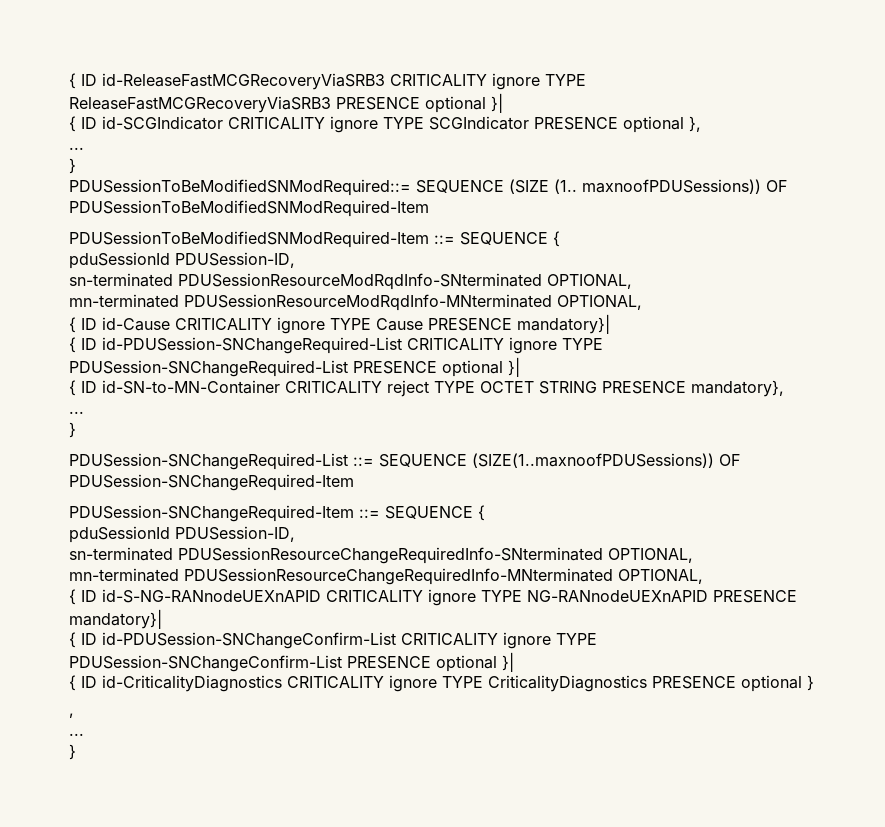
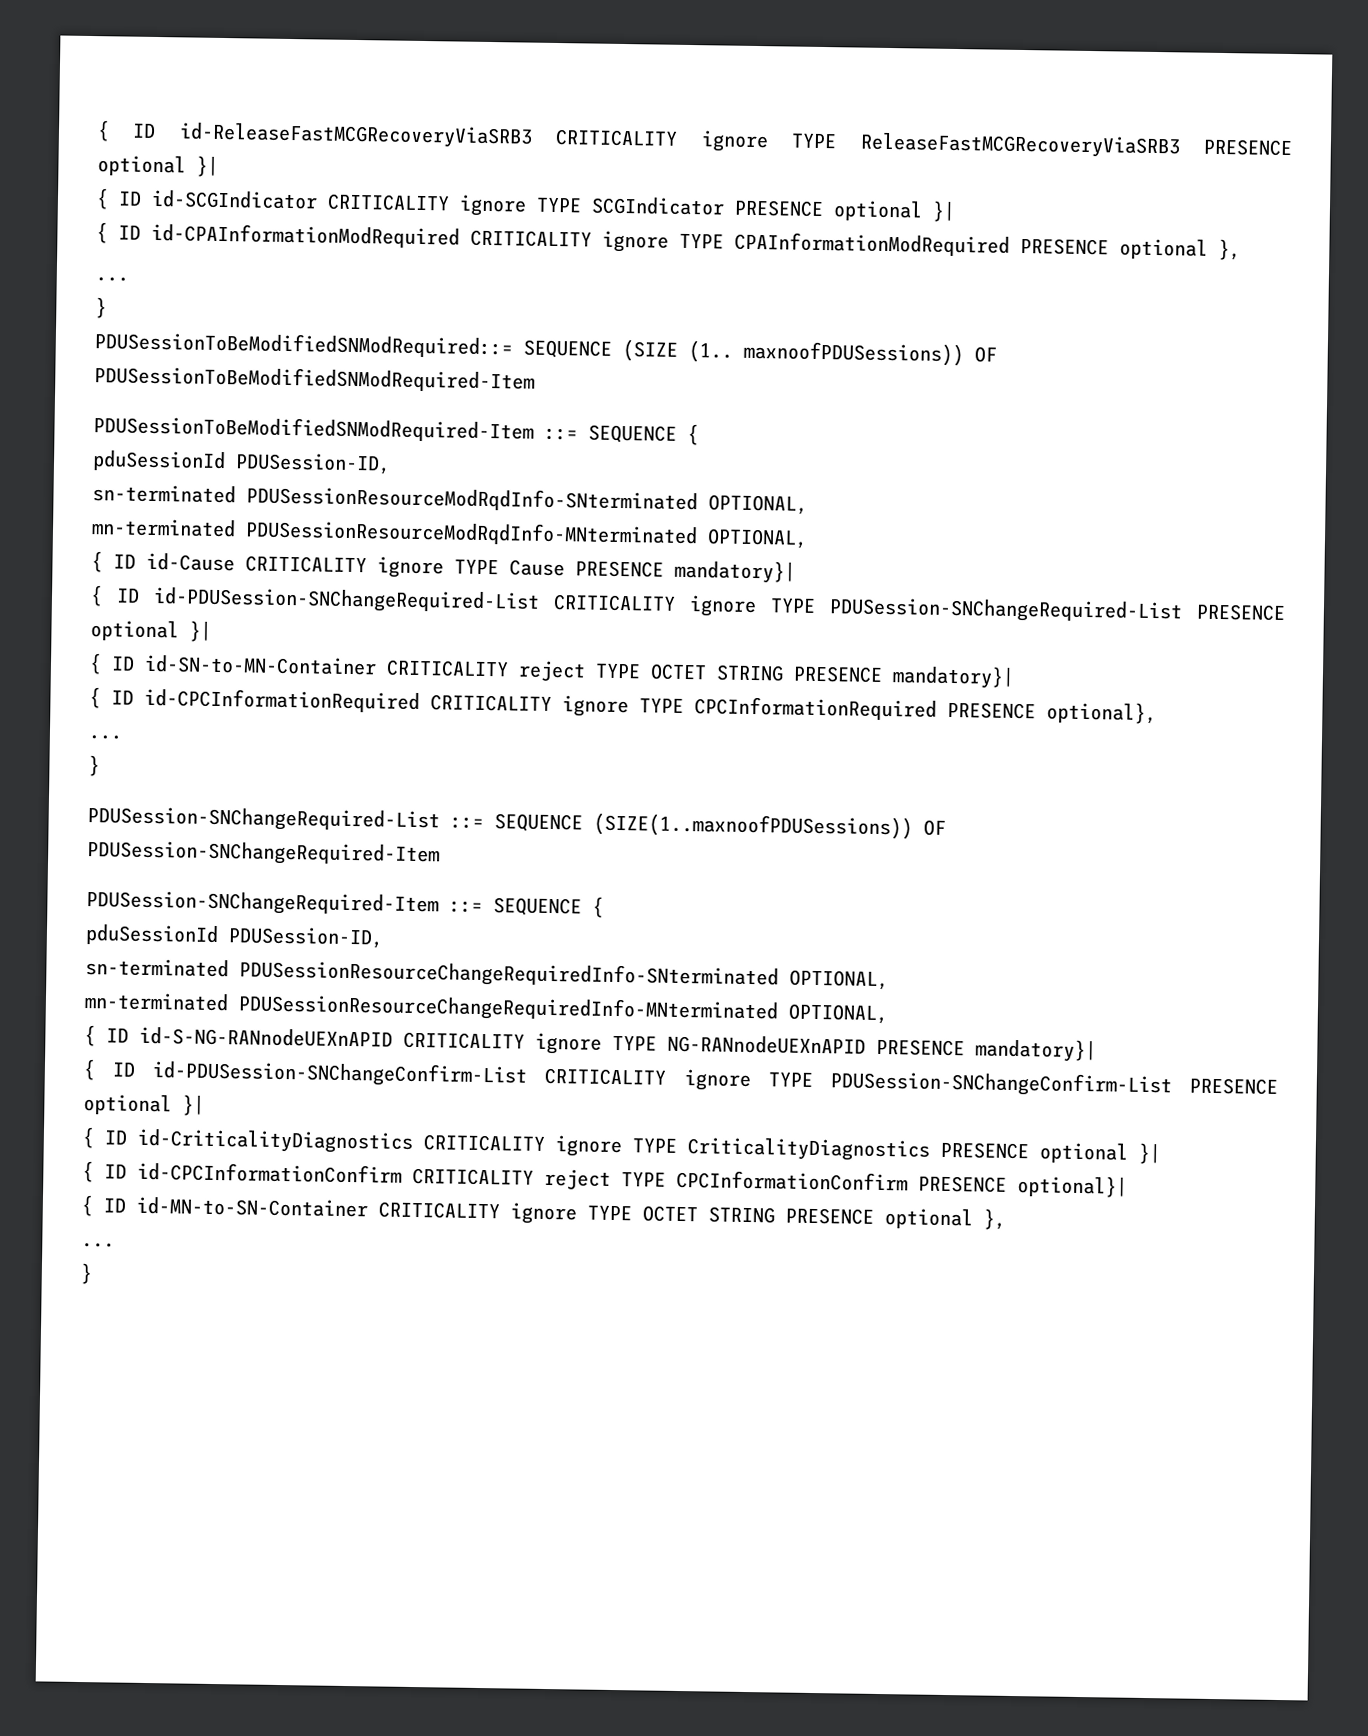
- { ID id-SCGIndicator CRITICALITY ignore TYPE SCGIndicator PRESENCE optional },
+ { ID id-SCGIndicator CRITICALITY ignore TYPE SCGIndicator PRESENCE optional }|
+ { ID id-CPAInformationModRequired CRITICALITY ignore TYPE CPAInformationModRequired PRESENCE optional },
- { ID id-SN-to-MN-Container CRITICALITY reject TYPE OCTET STRING PRESENCE mandatory},
+ { ID id-SN-to-MN-Container CRITICALITY reject TYPE OCTET STRING PRESENCE mandatory}|
+ { ID id-CPCInformationRequired CRITICALITY ignore TYPE CPCInformationRequired PRESENCE optional},
- { ID id-CriticalityDiagnostics CRITICALITY ignore TYPE CriticalityDiagnostics PRESENCE optional }
- ,
+ { ID id-CriticalityDiagnostics CRITICALITY ignore TYPE CriticalityDiagnostics PRESENCE optional }|
+ { ID id-CPCInformationConfirm CRITICALITY reject TYPE CPCInformationConfirm PRESENCE optional}|
+ { ID id-MN-to-SN-Container CRITICALITY ignore TYPE OCTET STRING PRESENCE optional },

